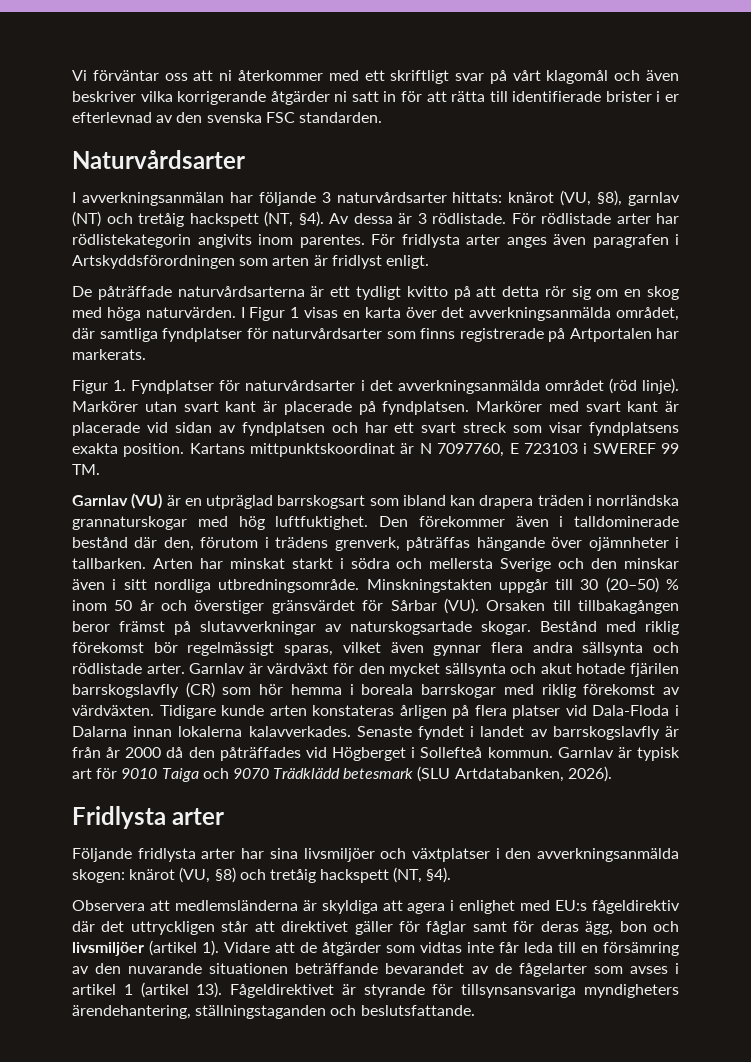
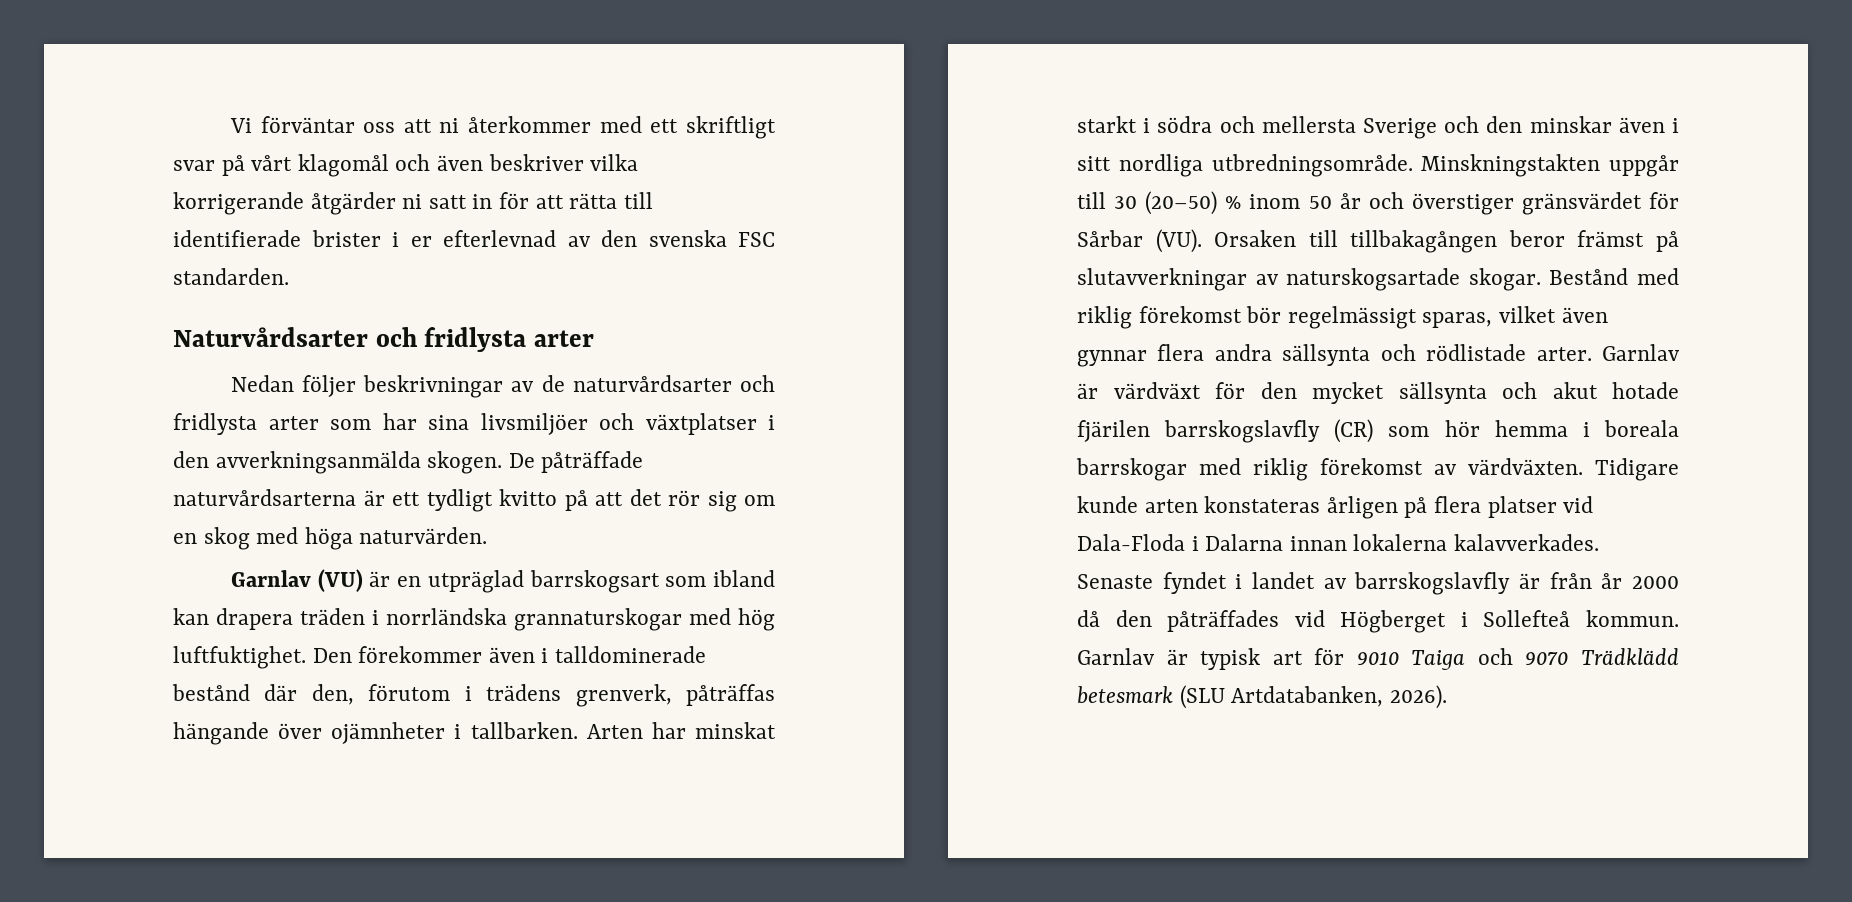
- Naturvårdsarter
- I avverkningsanmälan har följande 3 naturvårdsarter hittats: knärot (VU, §8), garnlav (NT) och tretåig hackspett (NT, §4). Av dessa är 3 rödlistade. För rödlistade arter har rödlistekategorin angivits inom parentes. För fridlysta arter anges även paragrafen i Artskyddsförordningen som arten är fridlyst enligt.
- De påträffade naturvårdsarterna är ett tydligt kvitto på att detta rör sig om en skog med höga naturvärden. I Figur 1 visas en karta över det avverkningsanmälda området, där samtliga fyndplatser för naturvårdsarter som finns registrerade på Artportalen har markerats.
- Figur 1. Fyndplatser för naturvårdsarter i det avverkningsanmälda området (röd linje). Markörer utan svart kant är placerade på fyndplatsen. Markörer med svart kant är placerade vid sidan av fyndplatsen och har ett svart streck som visar fyndplatsens exakta position. Kartans mittpunktskoordinat är N 7097760, E 723103 i SWEREF 99 TM.
+ Naturvårdsarter och fridlysta arter
+ Nedan följer beskrivningar av de naturvårdsarter och fridlysta arter som har sina livsmiljöer och växtplatser i den avverkningsanmälda skogen. De påträffade naturvårdsarterna är ett tydligt kvitto på att det rör sig om en skog med höga naturvärden.
- Fridlysta arter
- Följande fridlysta arter har sina livsmiljöer och växtplatser i den avverkningsanmälda skogen: knärot (VU, §8) och tretåig hackspett (NT, §4).
- Observera att medlemsländerna är skyldiga att agera i enlighet med EU:s fågeldirektiv där det uttryckligen står att direktivet gäller för fåglar samt för deras ägg, bon och livsmiljöer (artikel 1). Vidare att de åtgärder som vidtas inte får leda till en försämring av den nuvarande situationen beträffande bevarandet av de fågelarter som avses i artikel 1 (artikel 13). Fågeldirektivet är styrande för tillsynsansvariga myndigheters ärendehantering, ställningstaganden och beslutsfattande.

